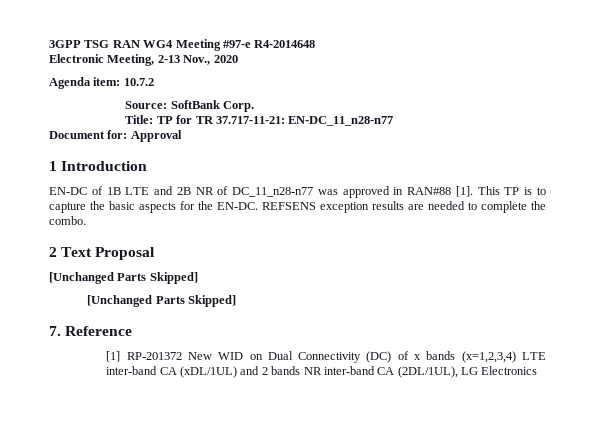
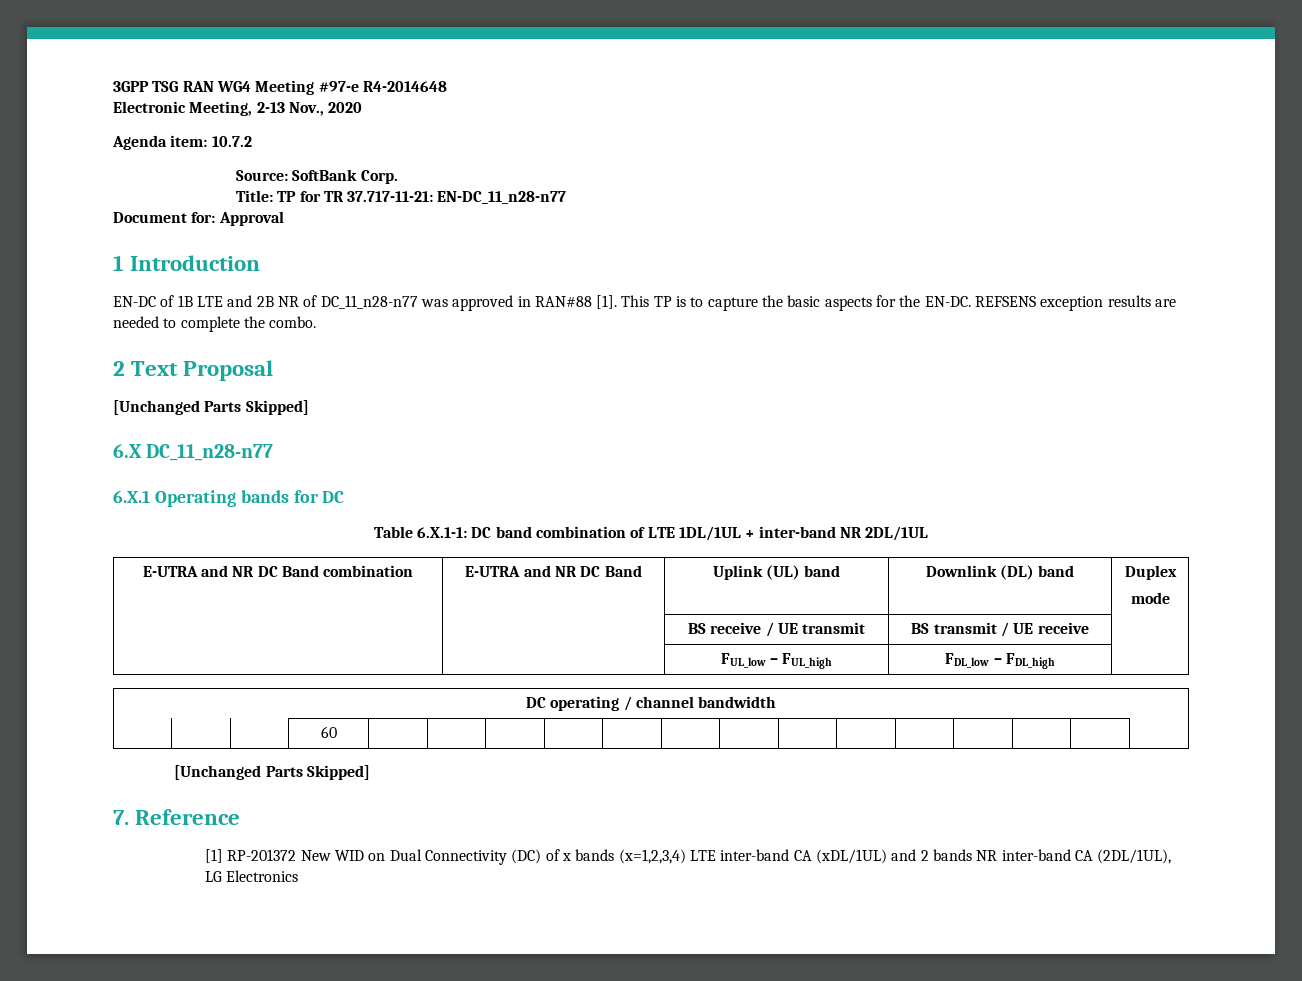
+ 6.X DC_11_n28-n77
+ 6.X.1 Operating bands for DC
+ Table 6.X.1-1: DC band combination of LTE 1DL/1UL + inter-band NR 2DL/1UL
+ E-UTRA and NR DC Band combination | E-UTRA and NR DC Band | Uplink (UL) band | Downlink (DL) band | Duplex
+ mode
+ | | BS receive / UE transmit | BS transmit / UE receive |
+ | | FUL_low – FUL_high | FDL_low – FDL_high |
+ DC operating / channel bandwidth
+ | | | 60 | | | | | | | | | | | | | |

